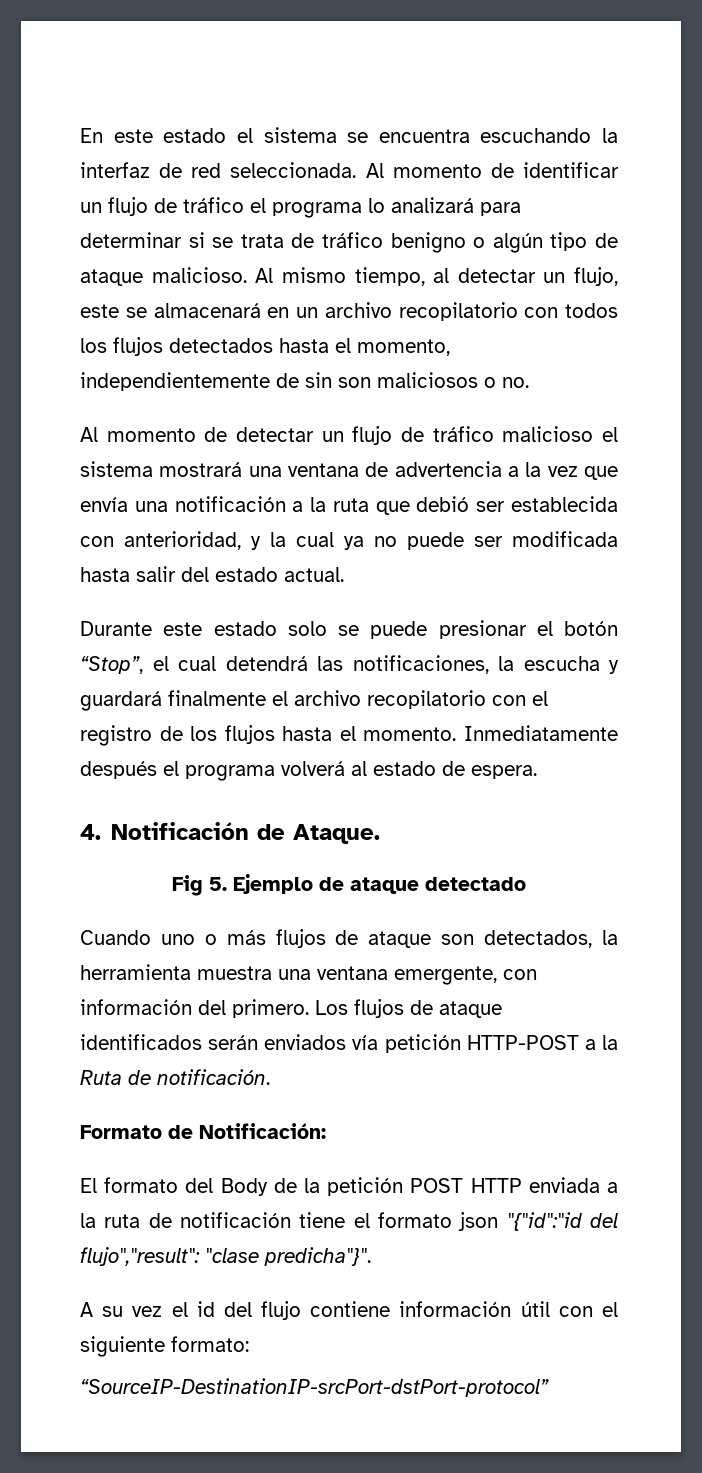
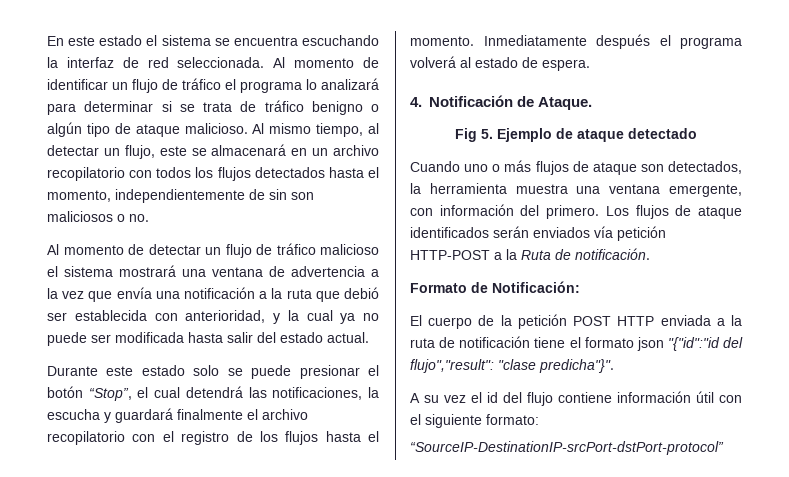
- El formato del Body de la petición POST HTTP enviada a la ruta de notificación tiene el formato json "{"id":"id del flujo","result": "clase predicha"}".
+ El cuerpo de la petición POST HTTP enviada a la ruta de notificación tiene el formato json "{"id":"id del flujo","result": "clase predicha"}".

